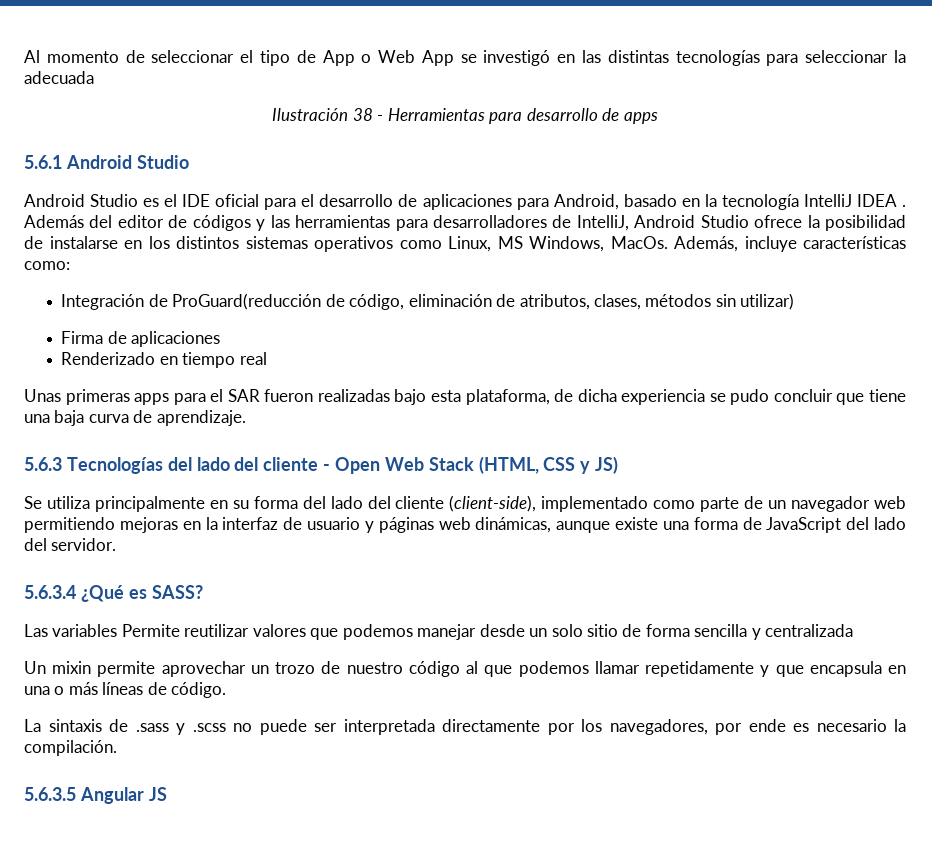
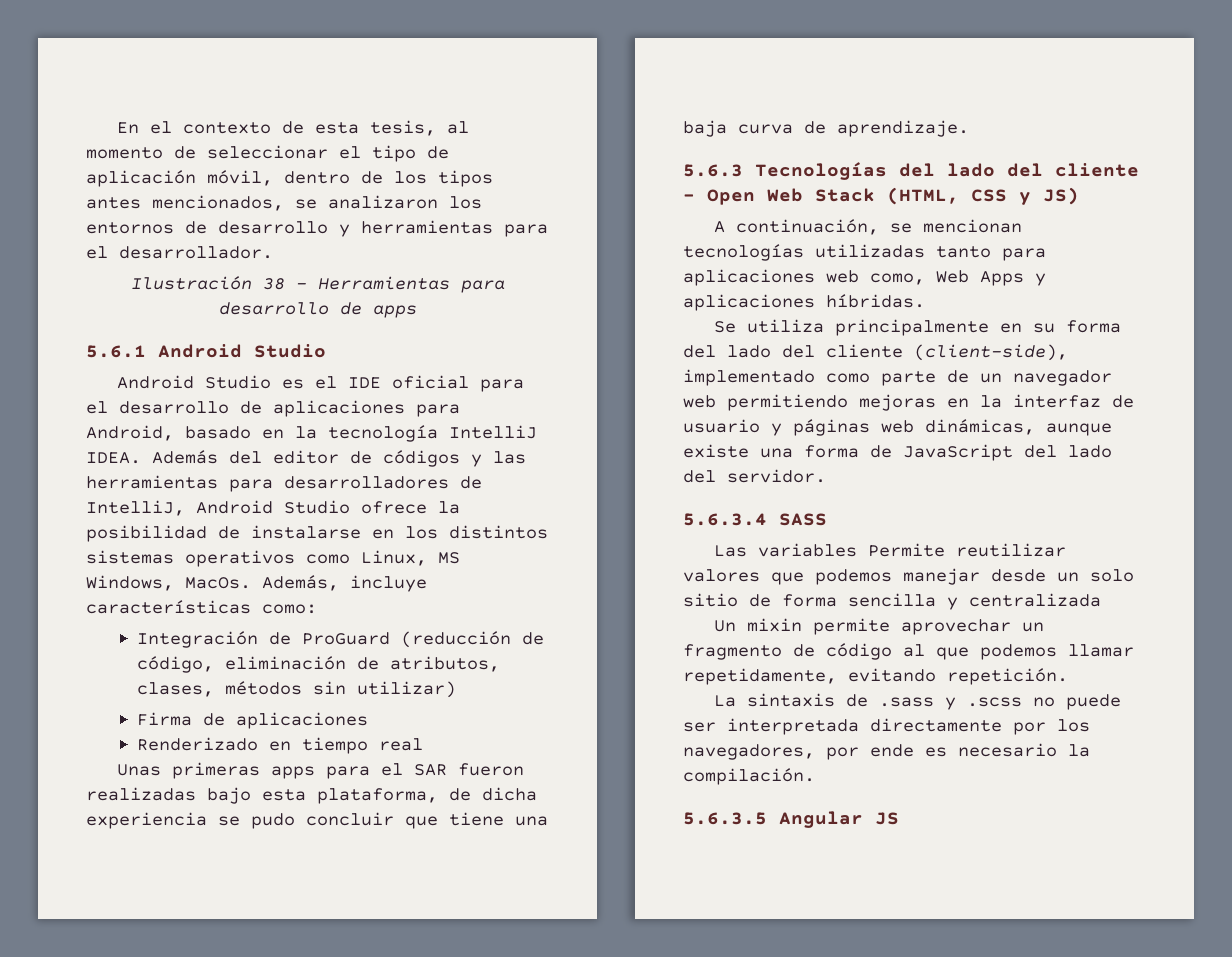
- Al momento de seleccionar el tipo de App o Web App se investigó en las distintas tecnologías para seleccionar la adecuada
+ En el contexto de esta tesis, al momento de seleccionar el tipo de aplicación móvil, dentro de los tipos antes mencionados, se analizaron los entornos de desarrollo y herramientas para el desarrollador.
- Android Studio es el IDE oficial para el desarrollo de aplicaciones para Android, basado en la tecnología IntelliJ IDEA .
+ Android Studio es el IDE oficial para el desarrollo de aplicaciones para Android, basado en la tecnología IntelliJ IDEA.
- Integración de ProGuard(reducción de código, eliminación de atributos, clases, métodos sin utilizar)
+ Integración de ProGuard (reducción de código, eliminación de atributos, clases, métodos sin utilizar)
+ A continuación, se mencionan tecnologías utilizadas tanto para aplicaciones web como, Web Apps y aplicaciones híbridas.
- 5.6.3.4 ¿Qué es SASS?
+ 5.6.3.4 SASS
- Un mixin permite aprovechar un trozo de nuestro código al que podemos llamar repetidamente y que encapsula en una o más líneas de código.
+ Un mixin permite aprovechar un fragmento de código al que podemos llamar repetidamente, evitando repetición.

